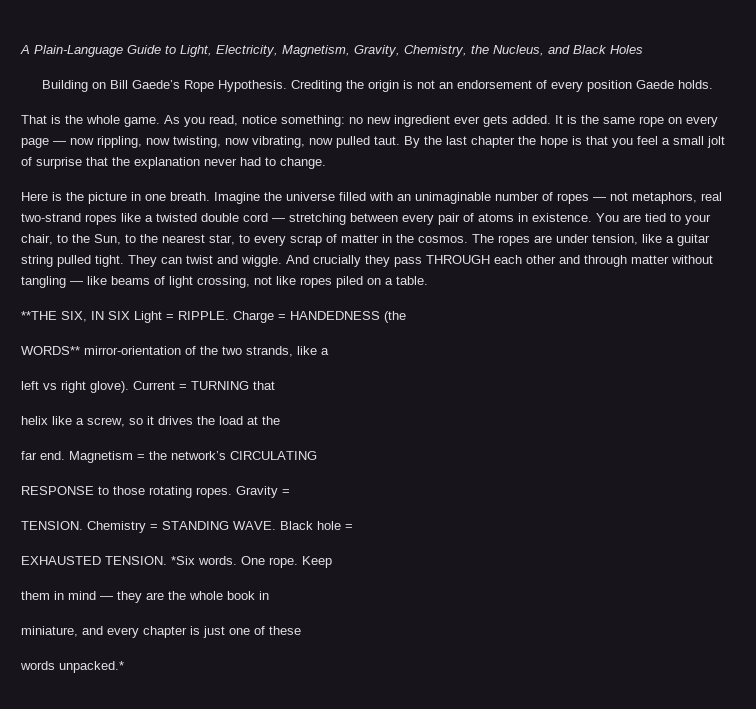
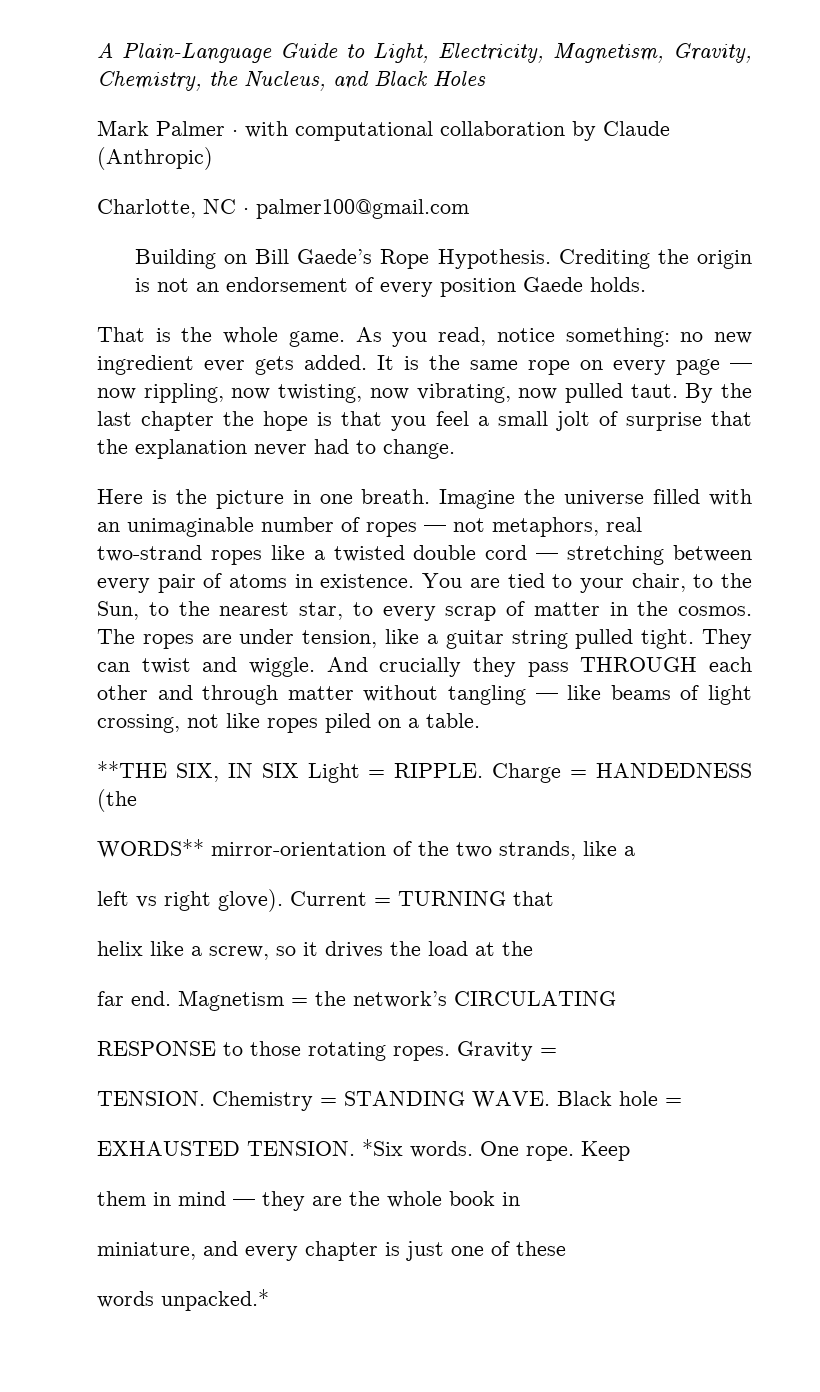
+ Mark Palmer · with computational collaboration by Claude (Anthropic)
+ Charlotte, NC · palmer100@gmail.com

